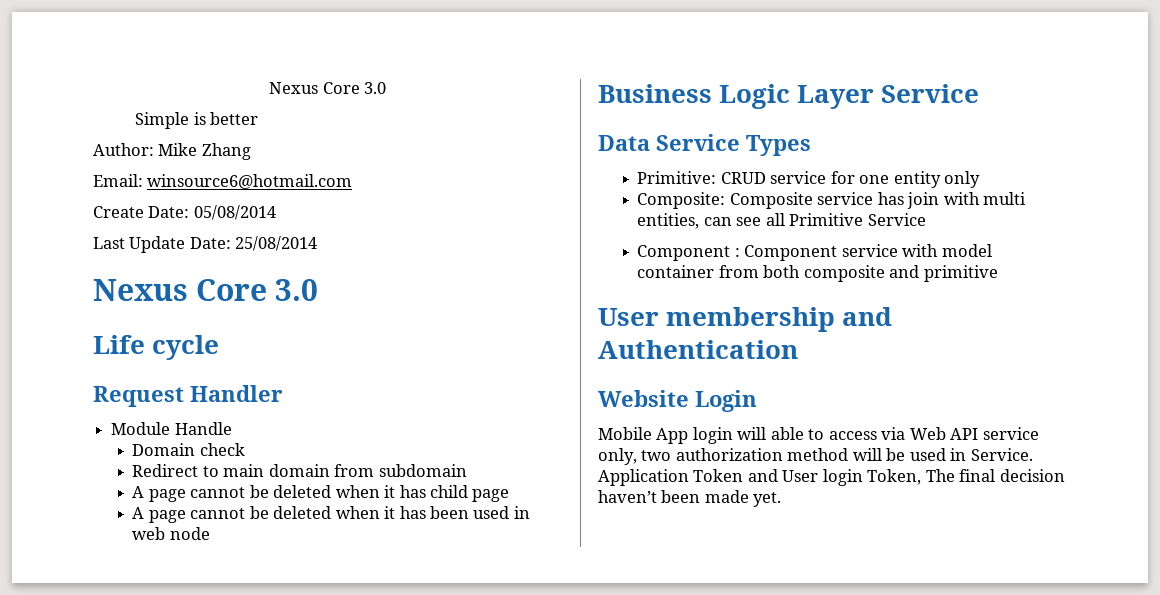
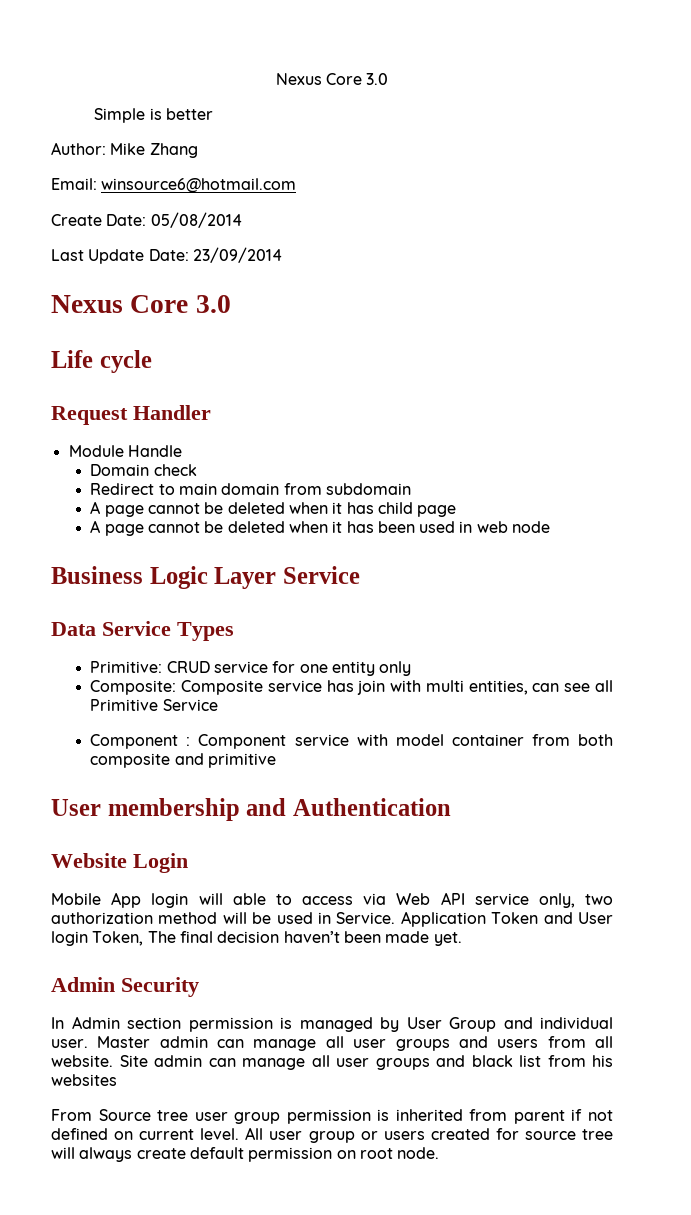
- Last Update Date: 25/08/2014
+ Last Update Date: 23/09/2014
+ Admin Security
+ In Admin section permission is managed by User Group and individual user. Master admin can manage all user groups and users from all website. Site admin can manage all user groups and black list from his websites
+ From Source tree user group permission is inherited from parent if not defined on current level. All user group or users created for source tree will always create default permission on root node.

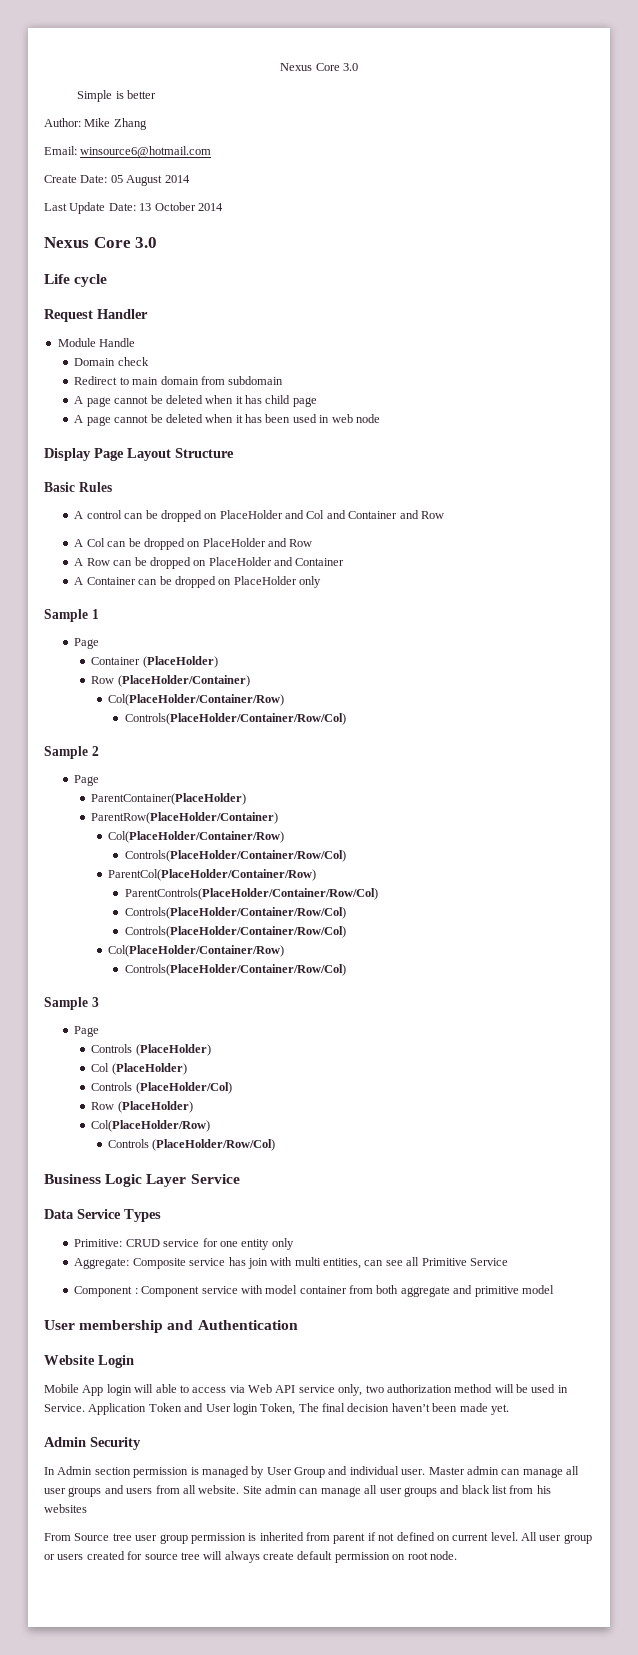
- Create Date: 05/08/2014
+ Create Date: 05 August 2014
- Last Update Date: 23/09/2014
+ Last Update Date: 13 October 2014
+ Display Page Layout Structure
+ Basic Rules
+ A control can be dropped on PlaceHolder and Col and Container and Row
+ A Col can be dropped on PlaceHolder and Row
+ A Row can be dropped on PlaceHolder and Container
+ A Container can be dropped on PlaceHolder only
+ Sample 1
+ Page
+ Container (PlaceHolder)
+ Row (PlaceHolder/Container)
+ Col(PlaceHolder/Container/Row)
+ Controls(PlaceHolder/Container/Row/Col)
+ Sample 2
+ Page
+ ParentContainer(PlaceHolder)
+ ParentRow(PlaceHolder/Container)
+ Col(PlaceHolder/Container/Row)
+ Controls(PlaceHolder/Container/Row/Col)
+ ParentCol(PlaceHolder/Container/Row)
+ ParentControls(PlaceHolder/Container/Row/Col)
+ Controls(PlaceHolder/Container/Row/Col)
+ Controls(PlaceHolder/Container/Row/Col)
+ Col(PlaceHolder/Container/Row)
+ Controls(PlaceHolder/Container/Row/Col)
+ Sample 3
+ Page
+ Controls (PlaceHolder)
+ Col (PlaceHolder)
+ Controls (PlaceHolder/Col)
+ Row (PlaceHolder)
+ Col(PlaceHolder/Row)
+ Controls (PlaceHolder/Row/Col)
- Composite: Composite service has join with multi entities, can see all Primitive Service
+ Aggregate: Composite service has join with multi entities, can see all Primitive Service
- Component : Component service with model container from both composite and primitive
+ Component : Component service with model container from both aggregate and primitive model

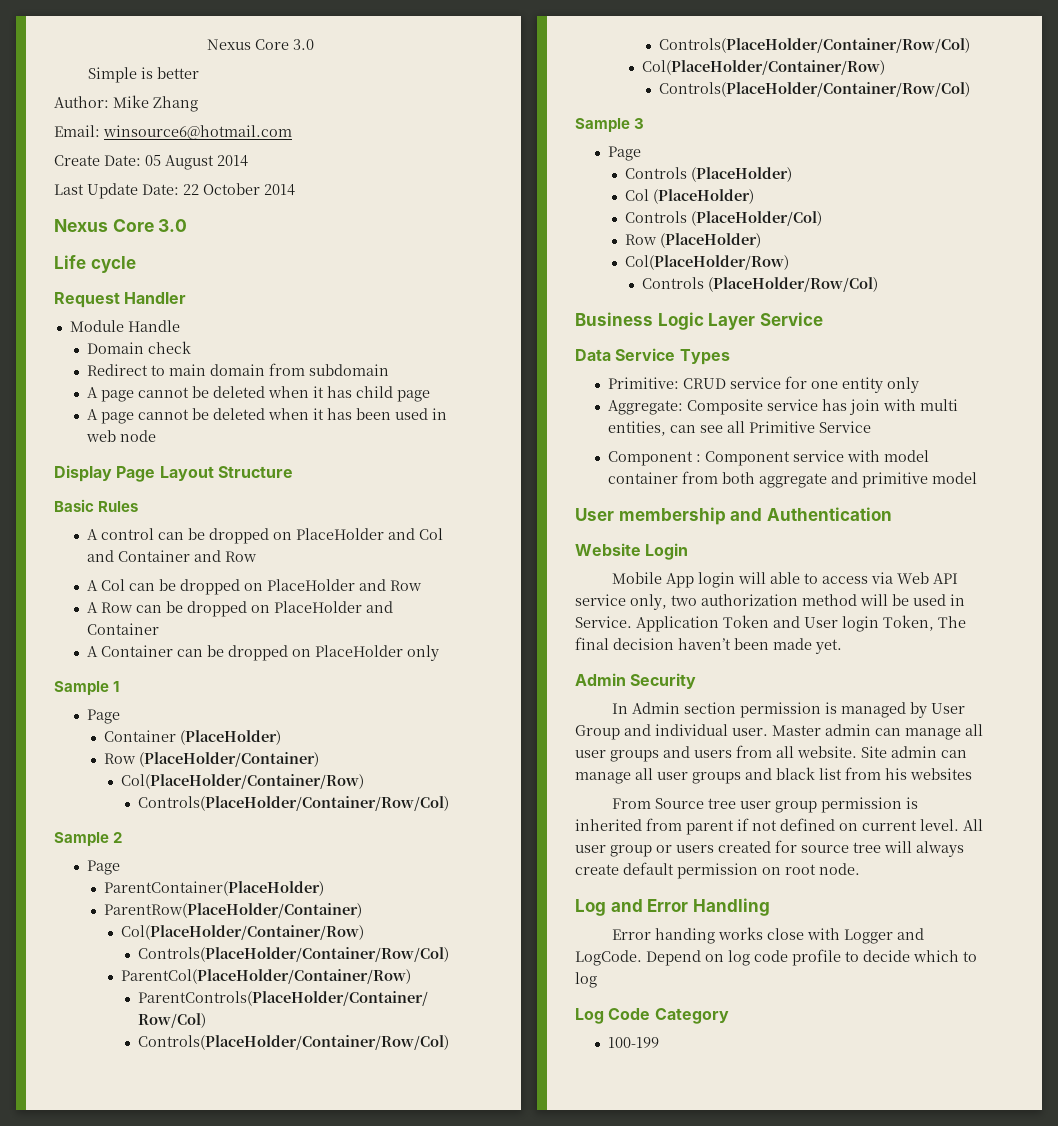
- Last Update Date: 13 October 2014
+ Last Update Date: 22 October 2014
+ Log and Error Handling
+ Error handing works close with Logger and LogCode. Depend on log code profile to decide which to log
+ Log Code Category
+ 100-199

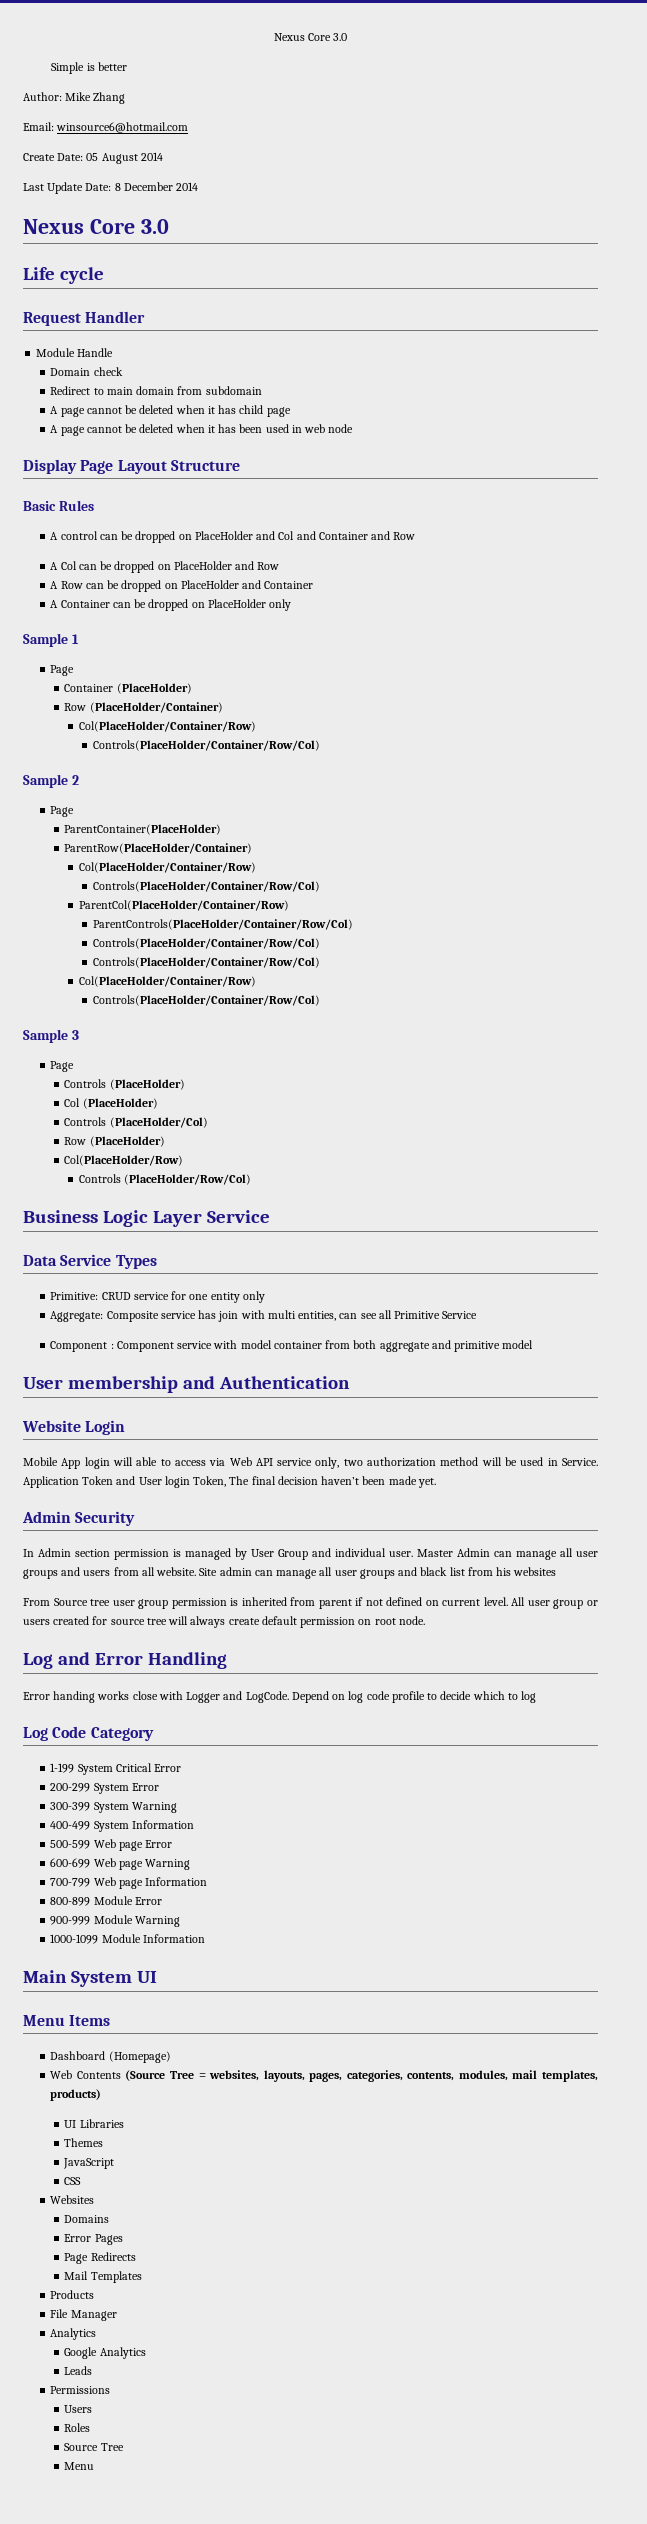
- Last Update Date: 22 October 2014
+ Last Update Date: 8 December 2014
- Master admin can manage all user groups and users from all website.
+ Master Admin can manage all user groups and users from all website.
- 100-199
+ 1-199 System Critical Error
+ 200-299 System Error
+ 300-399 System Warning
+ 400-499 System Information
+ 500-599 Web page Error
+ 600-699 Web page Warning
+ 700-799 Web page Information
+ 800-899 Module Error
+ 900-999 Module Warning
+ 1000-1099 Module Information
+ Main System UI
+ Menu Items
+ Dashboard (Homepage)
+ Web Contents (Source Tree = websites, layouts, pages, categories, contents, modules, mail templates, products)
+ UI Libraries
+ Themes
+ JavaScript
+ CSS
+ Websites
+ Domains
+ Error Pages
+ Page Redirects
+ Mail Templates
+ Products
+ File Manager
+ Analytics
+ Google Analytics
+ Leads
+ Permissions
+ Users
+ Roles
+ Source Tree
+ Menu

